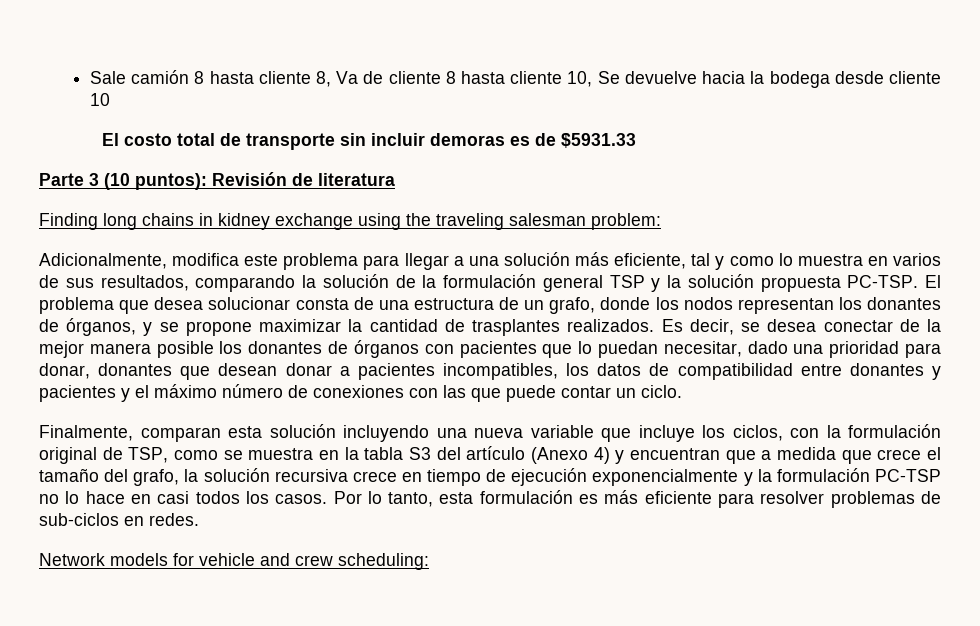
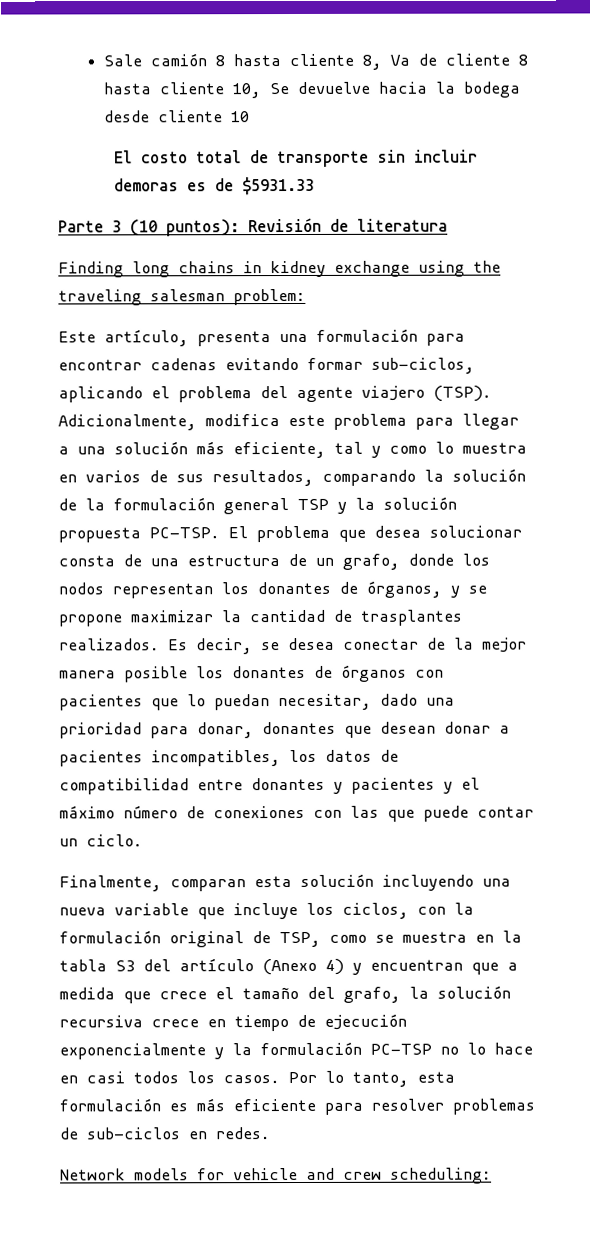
+ Este artículo, presenta una formulación para encontrar cadenas evitando formar sub-ciclos, aplicando el problema del agente viajero (TSP).

